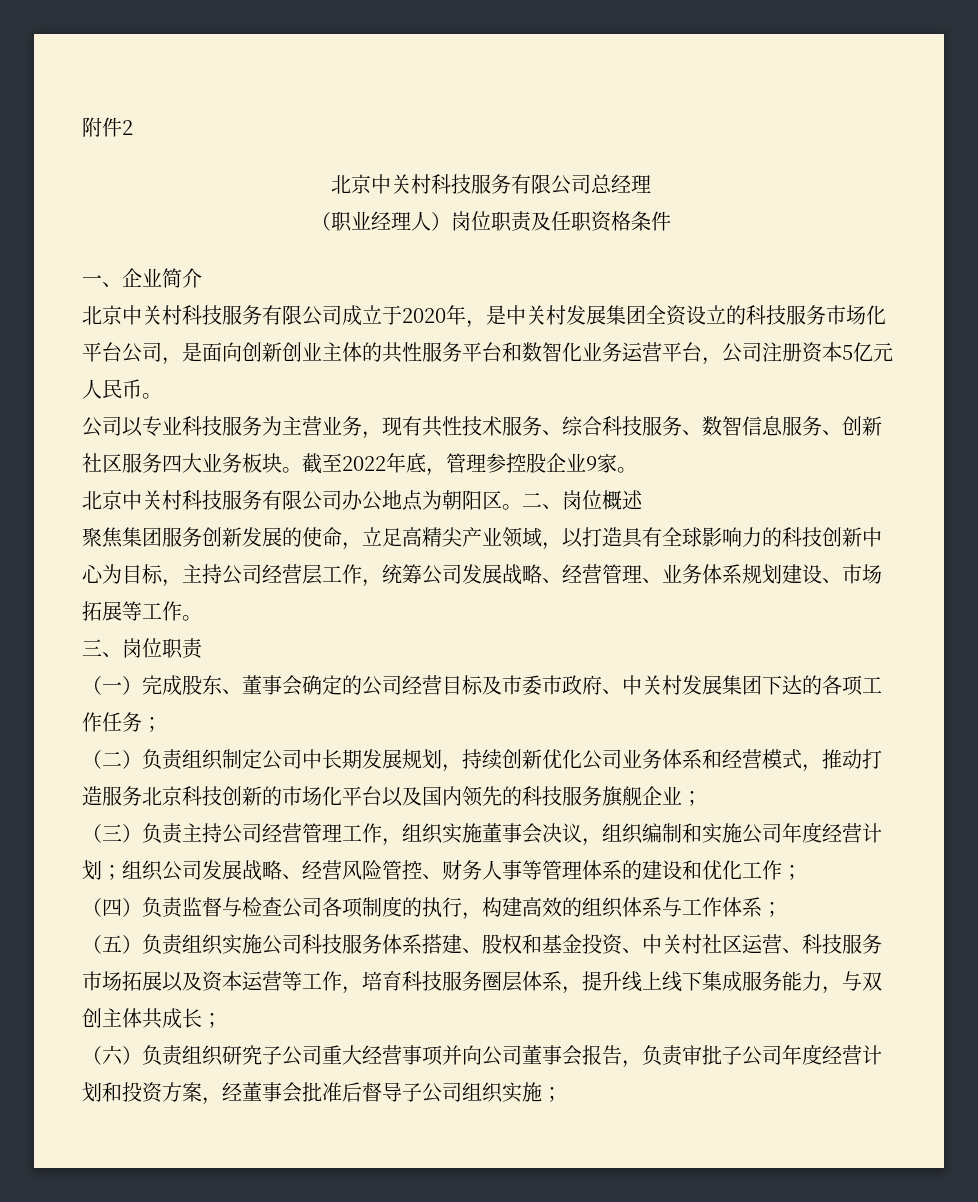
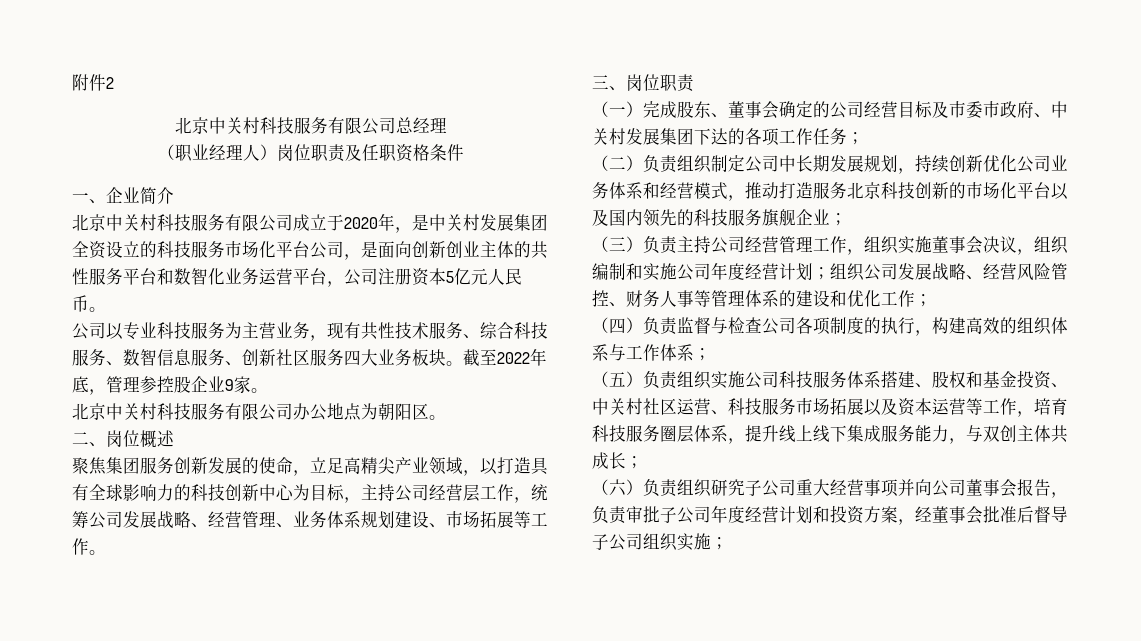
- 北京中关村科技服务有限公司办公地点为朝阳区。二、岗位概述
+ 北京中关村科技服务有限公司办公地点为朝阳区。
+ 二、岗位概述

